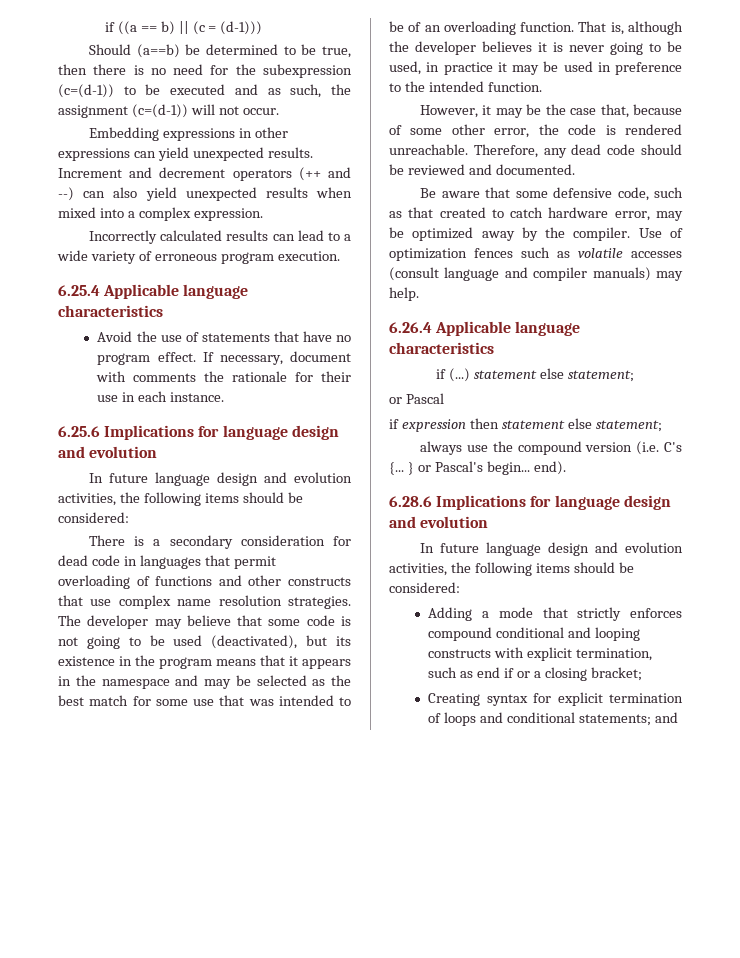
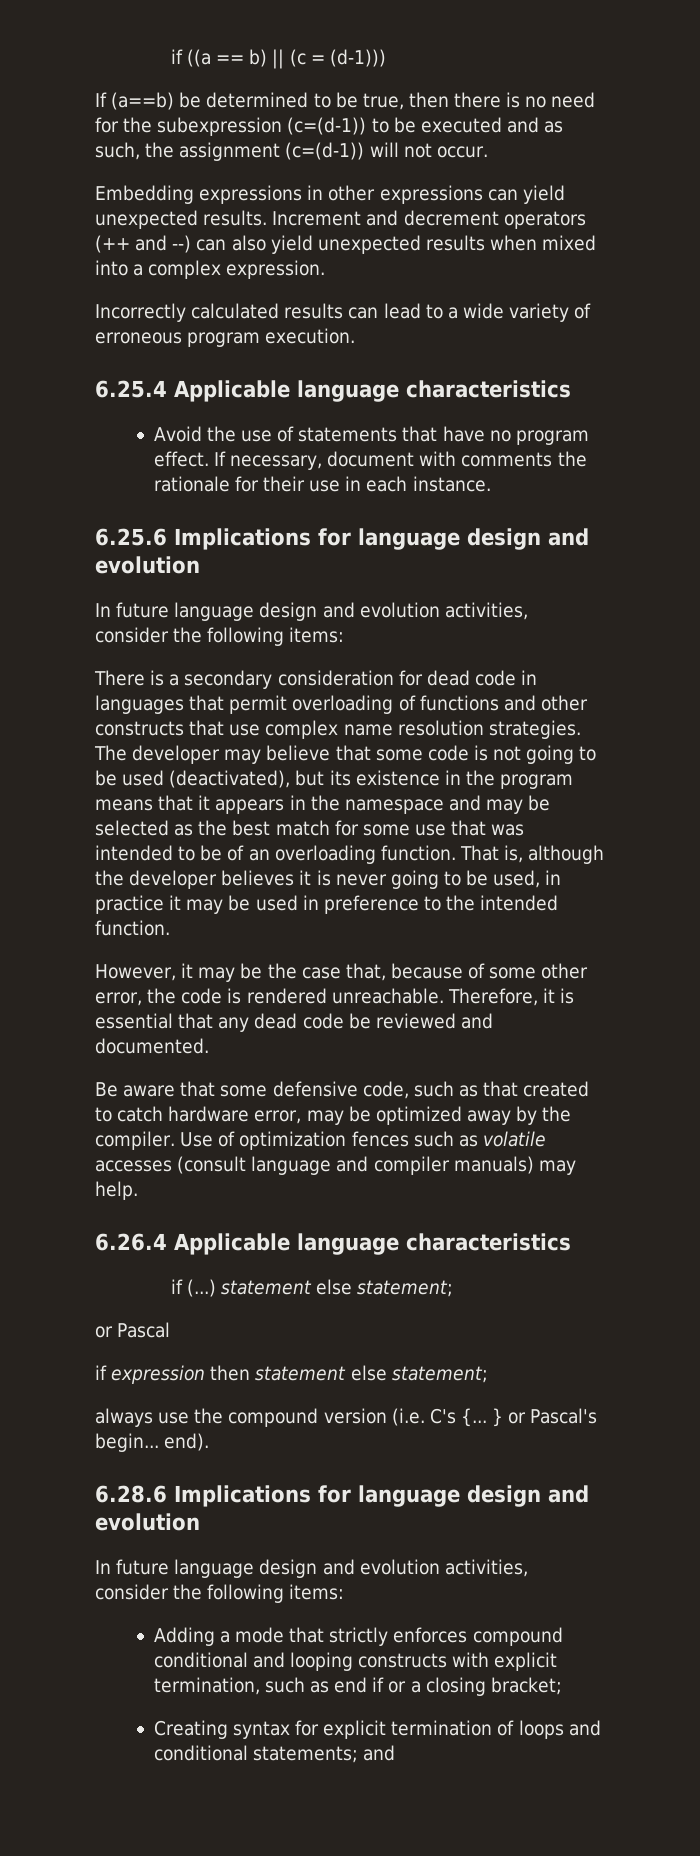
- Should (a==b) be determined to be true, then there is no need for the subexpression (c=(d-1)) to be executed and as such, the assignment (c=(d-1)) will not occur.
+ If (a==b) be determined to be true, then there is no need for the subexpression (c=(d-1)) to be executed and as such, the assignment (c=(d-1)) will not occur.
  6.25.6 Implications for language design and evolution
- In future language design and evolution activities, the following items should be considered:
+ In future language design and evolution activities, consider the following items:
- Therefore, any dead code should be reviewed and documented.
+ Therefore, it is essential that any dead code be reviewed and documented.
  6.28.6 Implications for language design and evolution
- In future language design and evolution activities, the following items should be considered:
+ In future language design and evolution activities, consider the following items:

